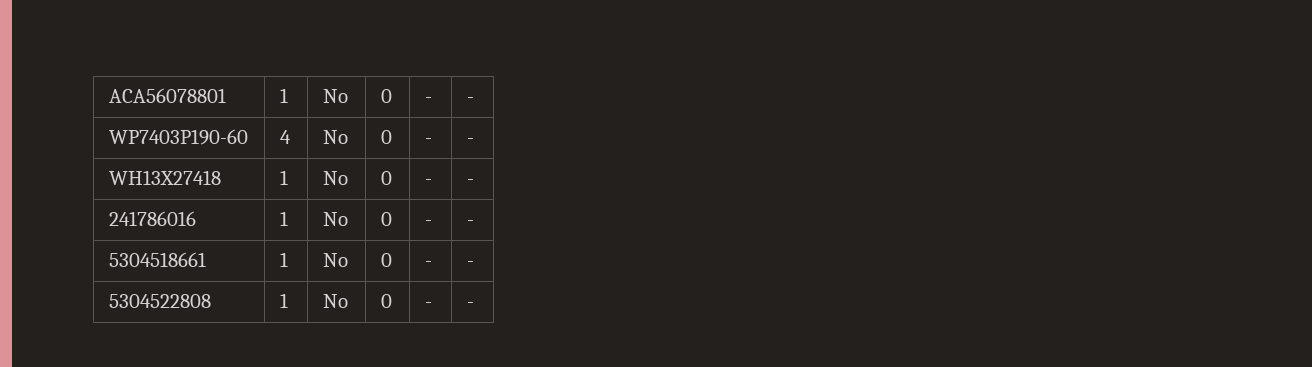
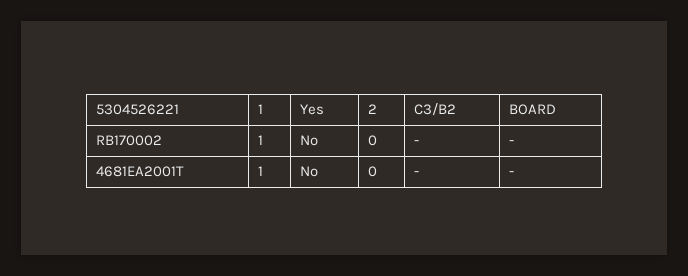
- ACA56078801 | 1 | No | 0 | - | -
- WP7403P190-60 | 4 | No | 0 | - | -
- WH13X27418 | 1 | No | 0 | - | -
- 241786016 | 1 | No | 0 | - | -
- 5304518661 | 1 | No | 0 | - | -
- 5304522808 | 1 | No | 0 | - | -
+ 5304526221 | 1 | Yes | 2 | C3/B2 | BOARD
+ RB170002 | 1 | No | 0 | - | -
+ 4681EA2001T | 1 | No | 0 | - | -

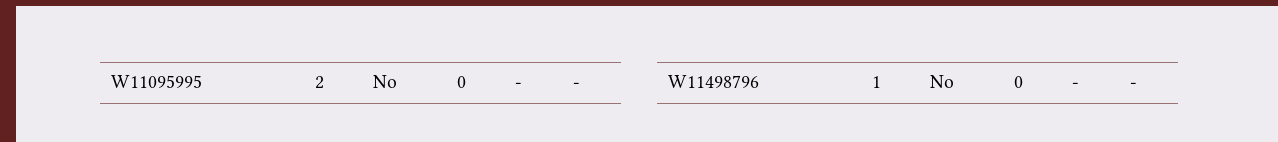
- 5304526221 | 1 | Yes | 2 | C3/B2 | BOARD
- RB170002 | 1 | No | 0 | - | -
- 4681EA2001T | 1 | No | 0 | - | -
+ W11095995 | 2 | No | 0 | - | -
+ W11498796 | 1 | No | 0 | - | -

